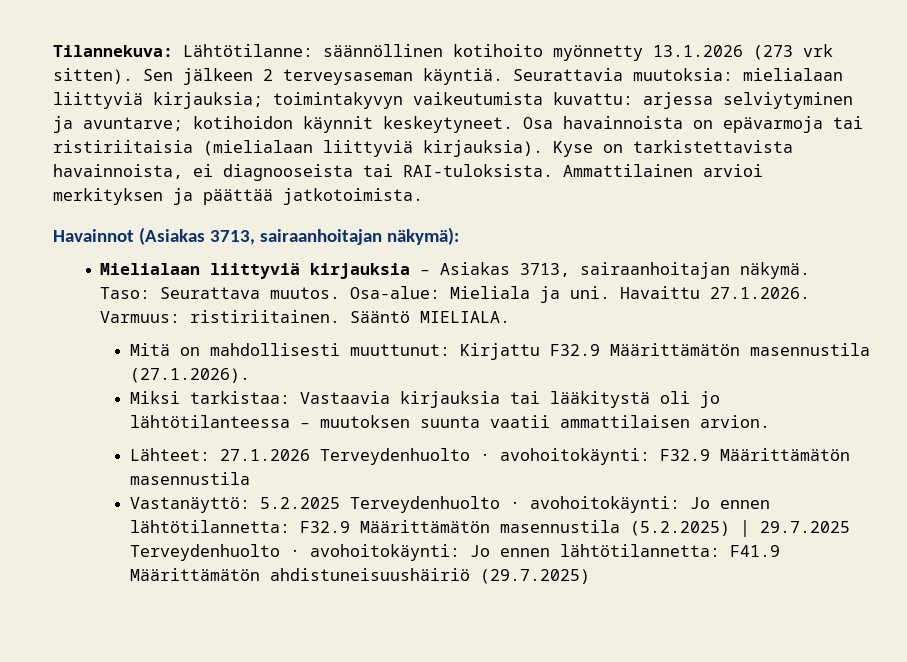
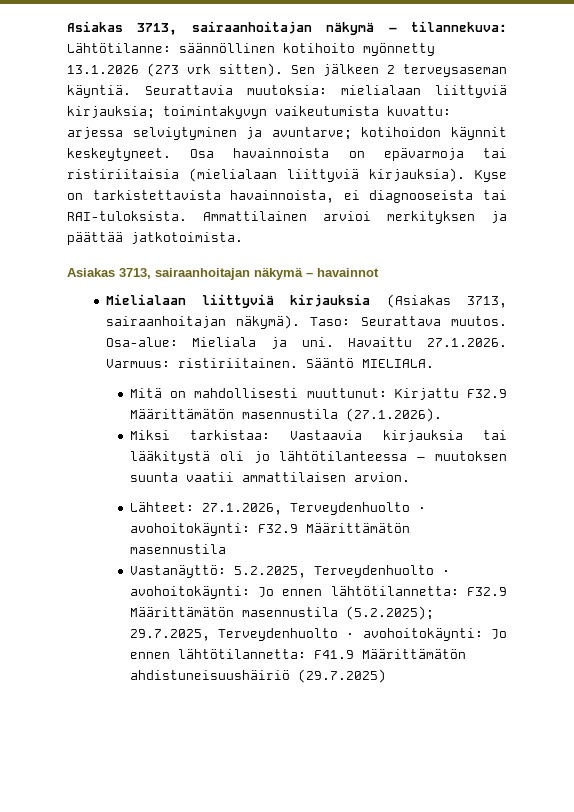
- Tilannekuva: Lähtötilanne: säännöllinen kotihoito myönnetty 13.1.2026 (273 vrk sitten).
+ Asiakas 3713, sairaanhoitajan näkymä – tilannekuva: Lähtötilanne: säännöllinen kotihoito myönnetty 13.1.2026 (273 vrk sitten).
- Havainnot (Asiakas 3713, sairaanhoitajan näkymä):
+ Asiakas 3713, sairaanhoitajan näkymä – havainnot
- Mielialaan liittyviä kirjauksia – Asiakas 3713, sairaanhoitajan näkymä.
+ Mielialaan liittyviä kirjauksia (Asiakas 3713, sairaanhoitajan näkymä).
- Lähteet: 27.1.2026 Terveydenhuolto · avohoitokäynti: F32.9 Määrittämätön masennustila
+ Lähteet: 27.1.2026, Terveydenhuolto · avohoitokäynti: F32.9 Määrittämätön masennustila
- Vastanäyttö: 5.2.2025 Terveydenhuolto · avohoitokäynti: Jo ennen lähtötilannetta: F32.9 Määrittämätön masennustila (5.2.2025) | 29.7.2025 Terveydenhuolto · avohoitokäynti: Jo ennen lähtötilannetta: F41.9 Määrittämätön ahdistuneisuushäiriö (29.7.2025)
+ Vastanäyttö: 5.2.2025, Terveydenhuolto · avohoitokäynti: Jo ennen lähtötilannetta: F32.9 Määrittämätön masennustila (5.2.2025); 29.7.2025, Terveydenhuolto · avohoitokäynti: Jo ennen lähtötilannetta: F41.9 Määrittämätön ahdistuneisuushäiriö (29.7.2025)

